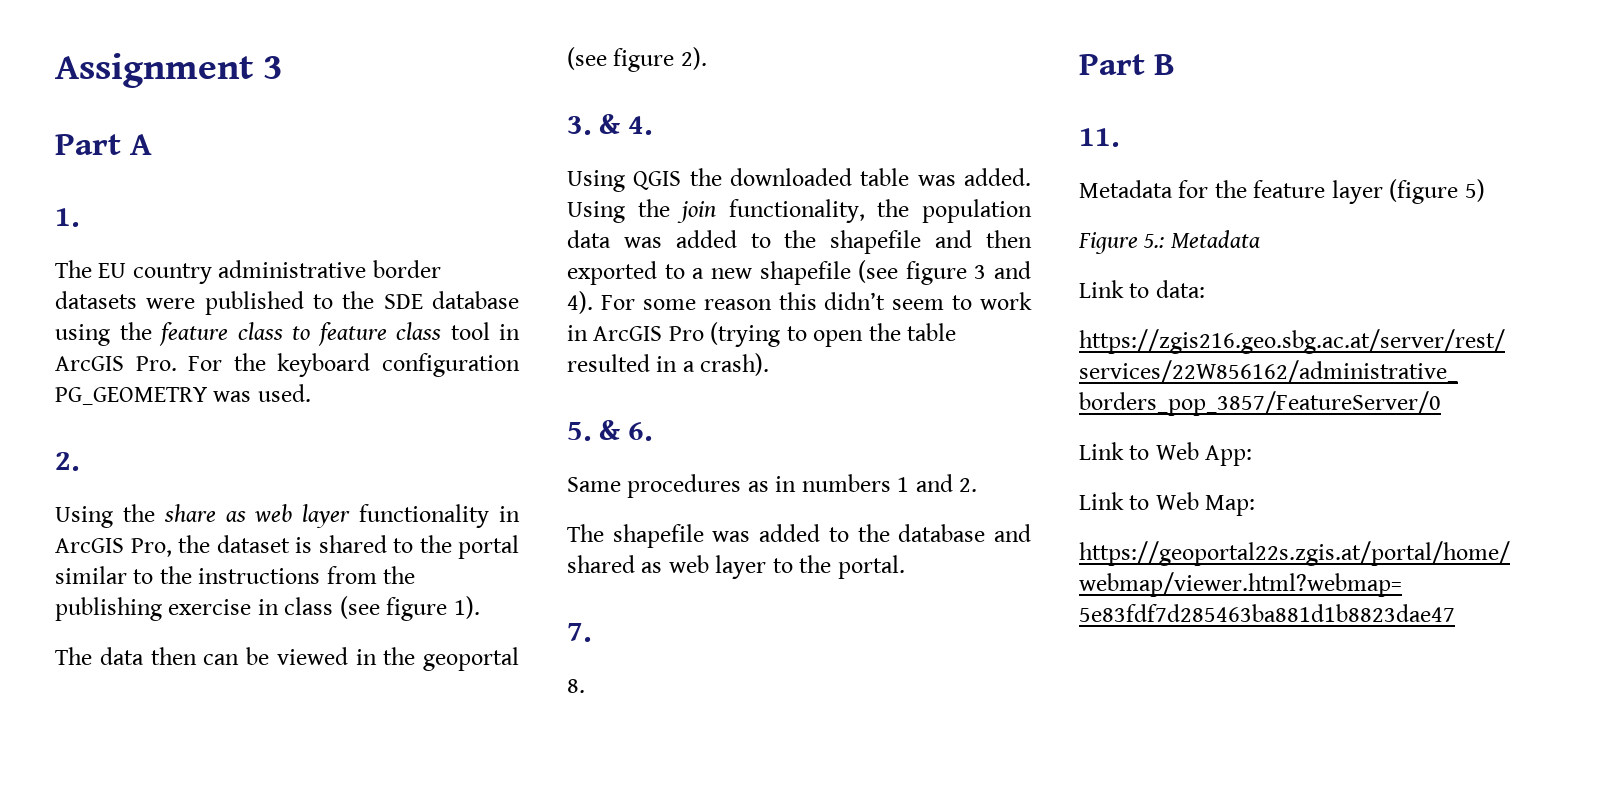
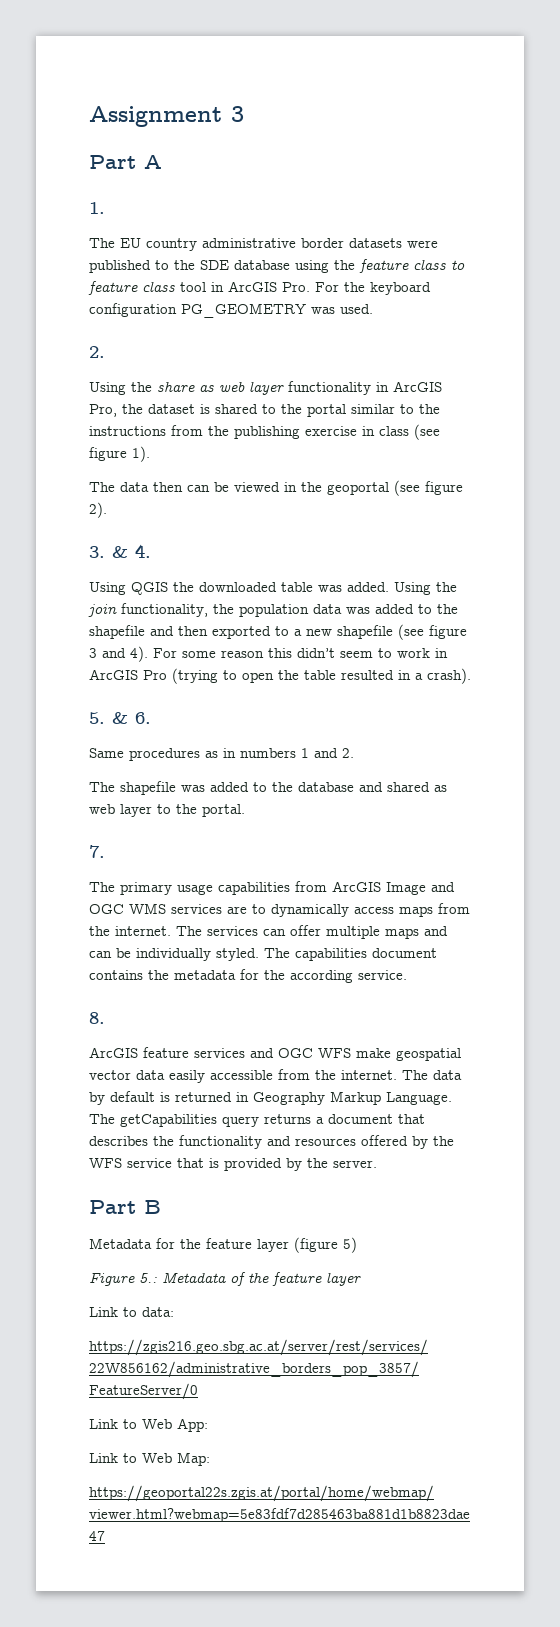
+ The primary usage capabilities from ArcGIS Image and OGC WMS services are to dynamically access maps from the internet. The services can offer multiple maps and can be individually styled. The capabilities document contains the metadata for the according service.
  8.
+ ArcGIS feature services and OGC WFS make geospatial vector data easily accessible from the internet. The data by default is returned in Geography Markup Language. The getCapabilities query returns a document that describes the functionality and resources offered by the WFS service that is provided by the server.
- 11.
- Figure 5.: Metadata
+ Figure 5.: Metadata of the feature layer

